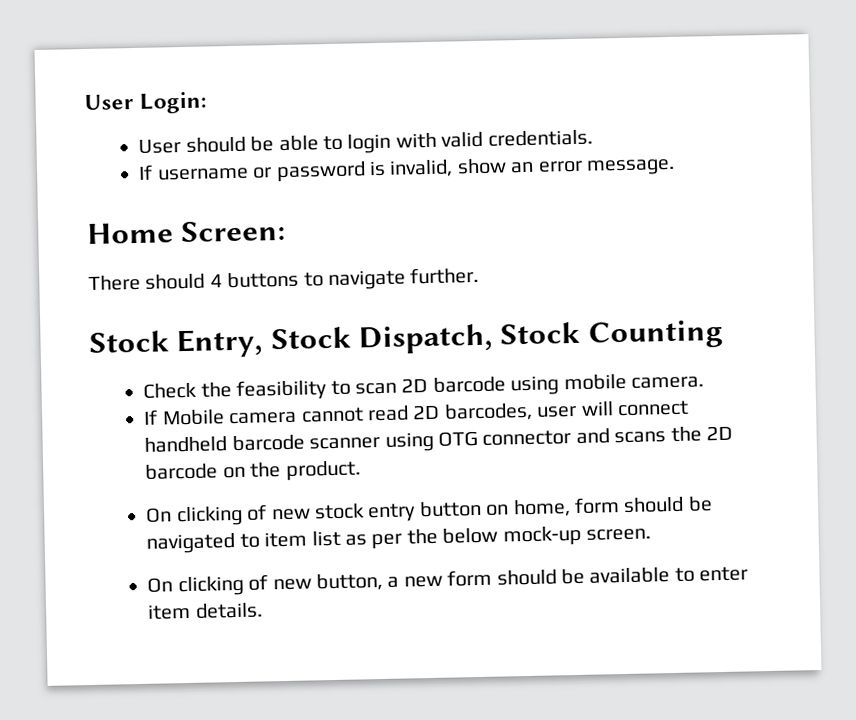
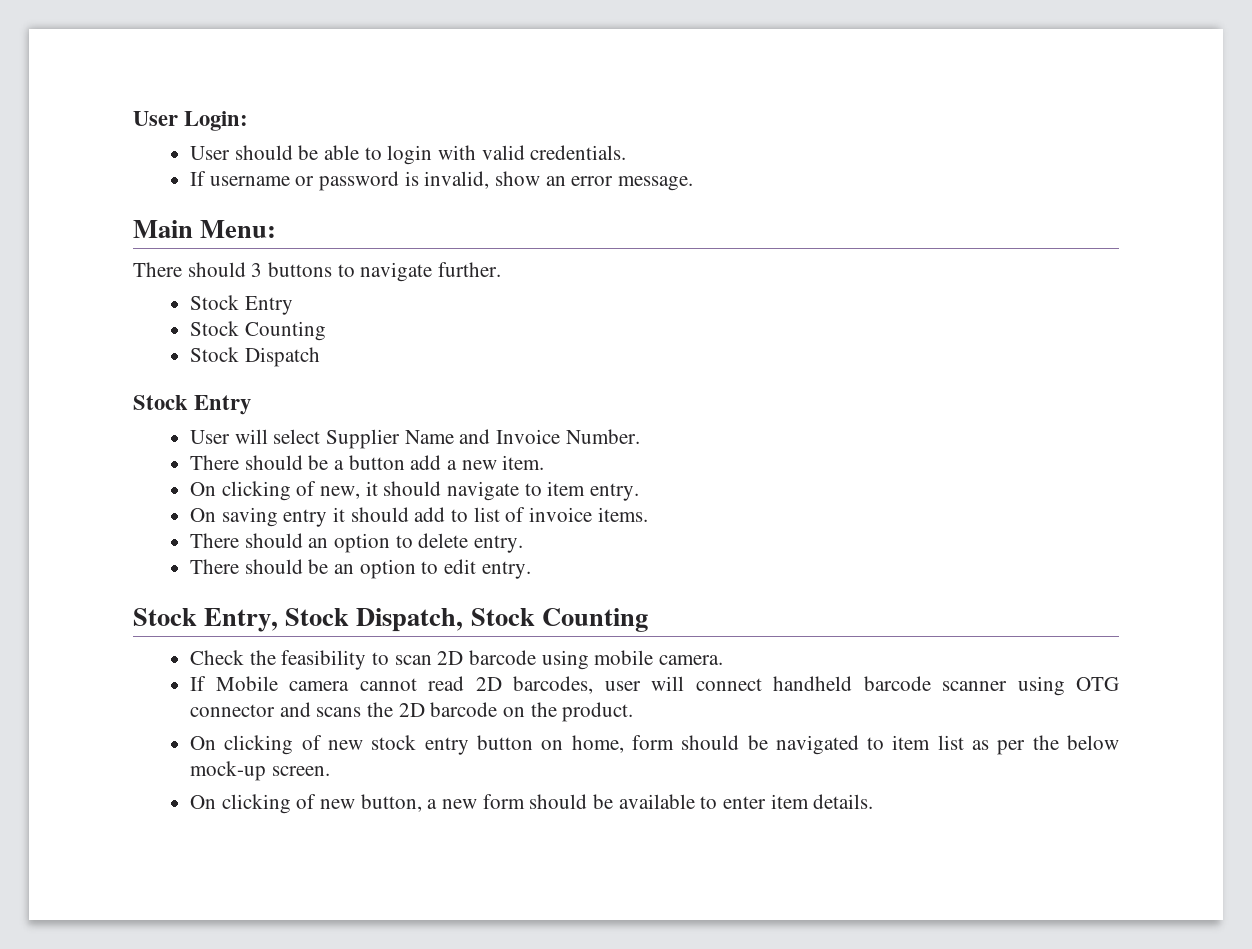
- Home Screen:
- There should 4 buttons to navigate further.
+ Main Menu:
+ There should 3 buttons to navigate further.
+ Stock Entry
+ Stock Counting
+ Stock Dispatch
+ Stock Entry
+ User will select Supplier Name and Invoice Number.
+ There should be a button add a new item.
+ On clicking of new, it should navigate to item entry.
+ On saving entry it should add to list of invoice items.
+ There should an option to delete entry.
+ There should be an option to edit entry.

